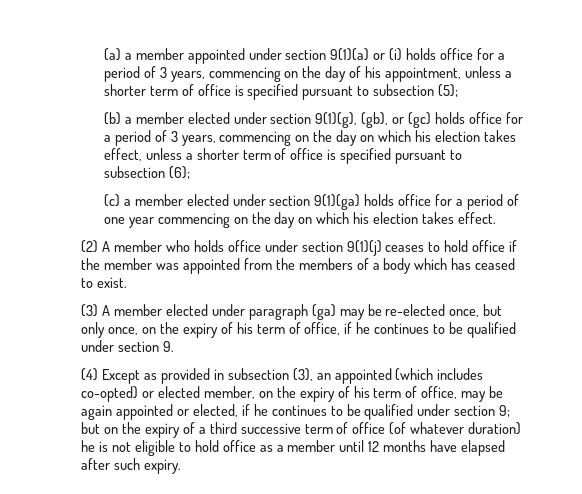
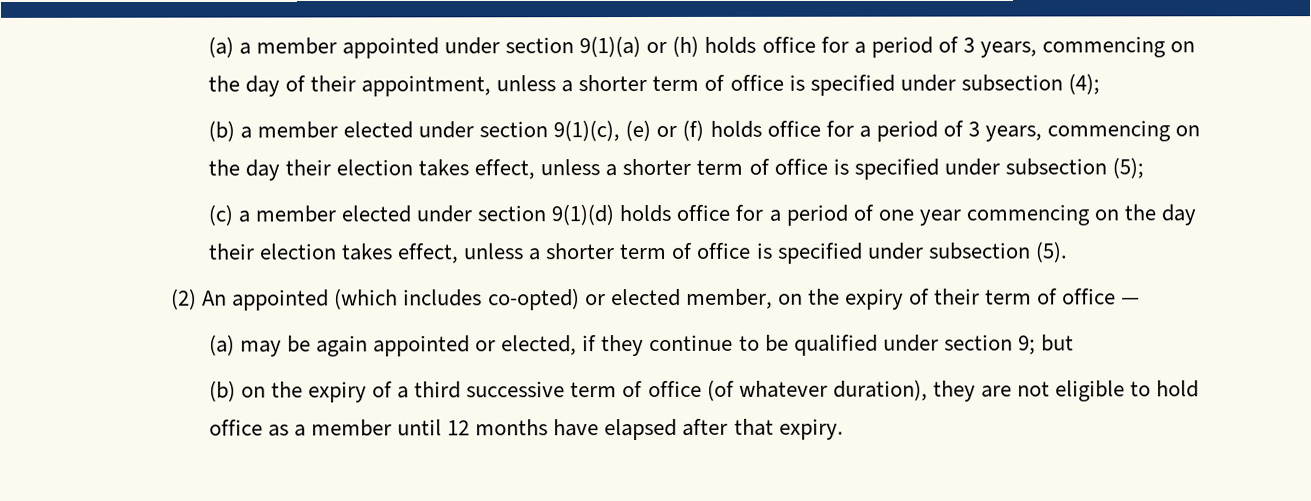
- (a) a member appointed under section 9(1)(a) or (i) holds office for a period of 3 years, commencing on the day of his appointment, unless a shorter term of office is specified pursuant to subsection (5);
+ (a) a member appointed under section 9(1)(a) or (h) holds office for a period of 3 years, commencing on the day of their appointment, unless a shorter term of office is specified under subsection (4);
- (b) a member elected under section 9(1)(g), (gb), or (gc) holds office for a period of 3 years, commencing on the day on which his election takes effect, unless a shorter term of office is specified pursuant to subsection (6);
+ (b) a member elected under section 9(1)(c), (e) or (f) holds office for a period of 3 years, commencing on the day their election takes effect, unless a shorter term of office is specified under subsection (5);
- (c) a member elected under section 9(1)(ga) holds office for a period of one year commencing on the day on which his election takes effect.
- (2) A member who holds office under section 9(1)(j) ceases to hold office if the member was appointed from the members of a body which has ceased to exist.
- (3) A member elected under paragraph (ga) may be re-elected once, but only once, on the expiry of his term of office, if he continues to be qualified under section 9.
- (4) Except as provided in subsection (3), an appointed (which includes co-opted) or elected member, on the expiry of his term of office, may be again appointed or elected, if he continues to be qualified under section 9;
+ (c) a member elected under section 9(1)(d) holds office for a period of one year commencing on the day their election takes effect, unless a shorter term of office is specified under subsection (5).
+ (2) An appointed (which includes co-opted) or elected member, on the expiry of their term of office —
+ (a) may be again appointed or elected, if they continue to be qualified under section 9;
- but on the expiry of a third successive term of office (of whatever duration) he is not eligible to hold office as a member until 12 months have elapsed after such expiry.
+ but
+ (b) on the expiry of a third successive term of office (of whatever duration), they are not eligible to hold office as a member until 12 months have elapsed after that expiry.

